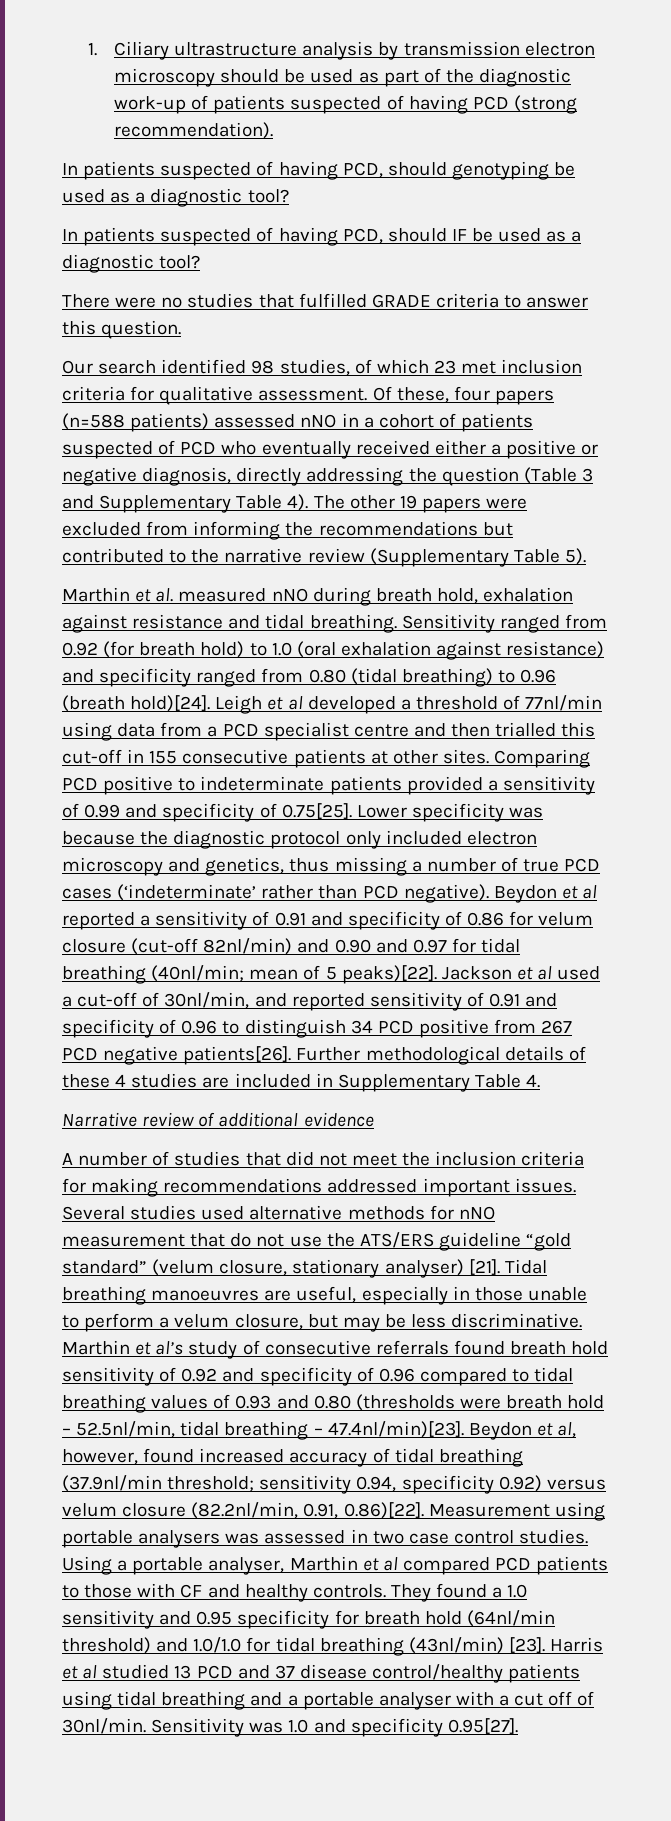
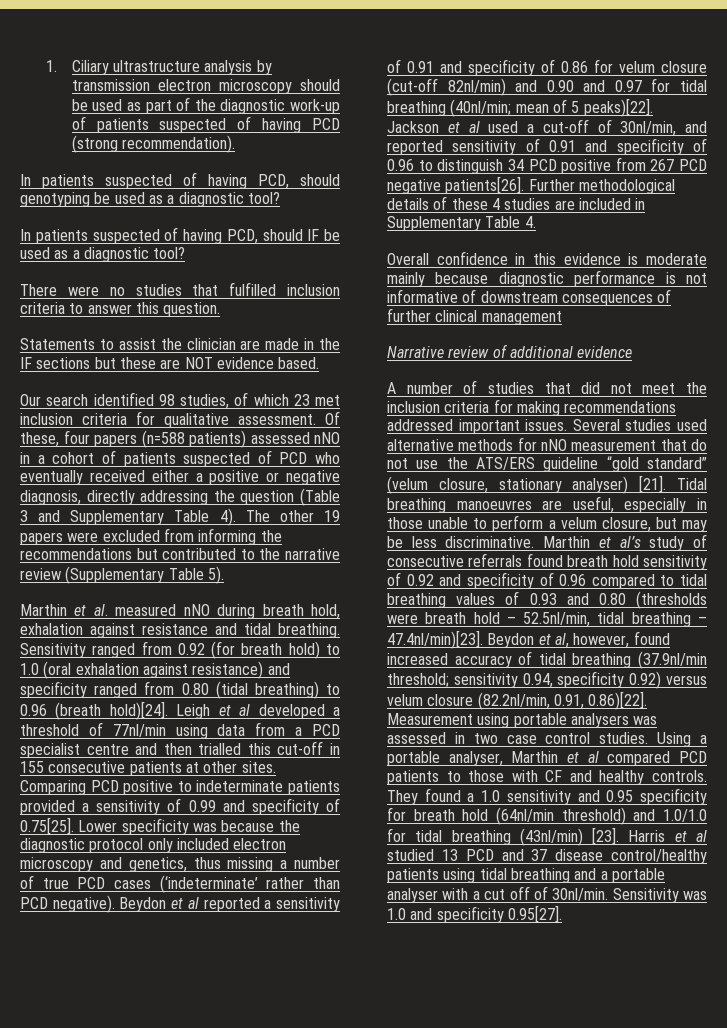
- There were no studies that fulfilled GRADE criteria to answer this question.
+ There were no studies that fulfilled inclusion criteria to answer this question.
+ Statements to assist the clinician are made in the IF sections but these are NOT evidence based.
+ Overall confidence in this evidence is moderate mainly because diagnostic performance is not informative of downstream consequences of further clinical management

